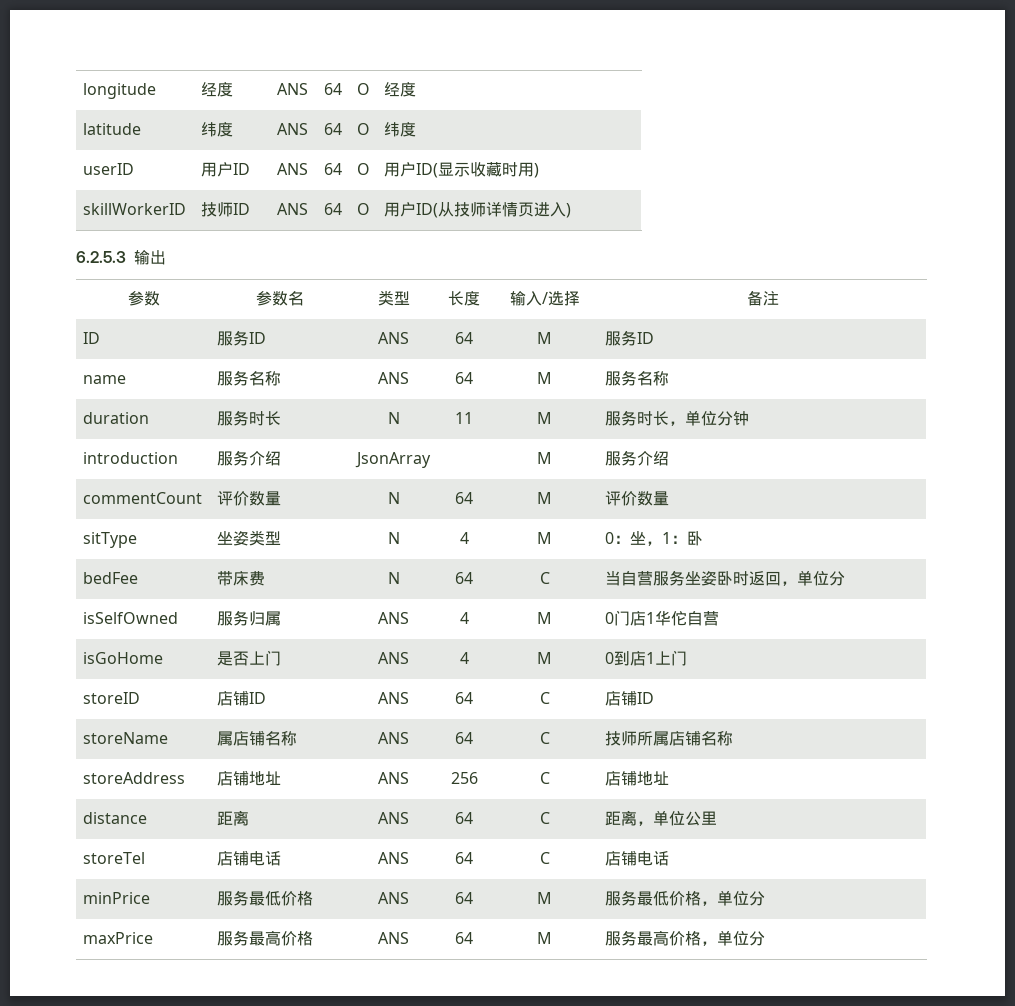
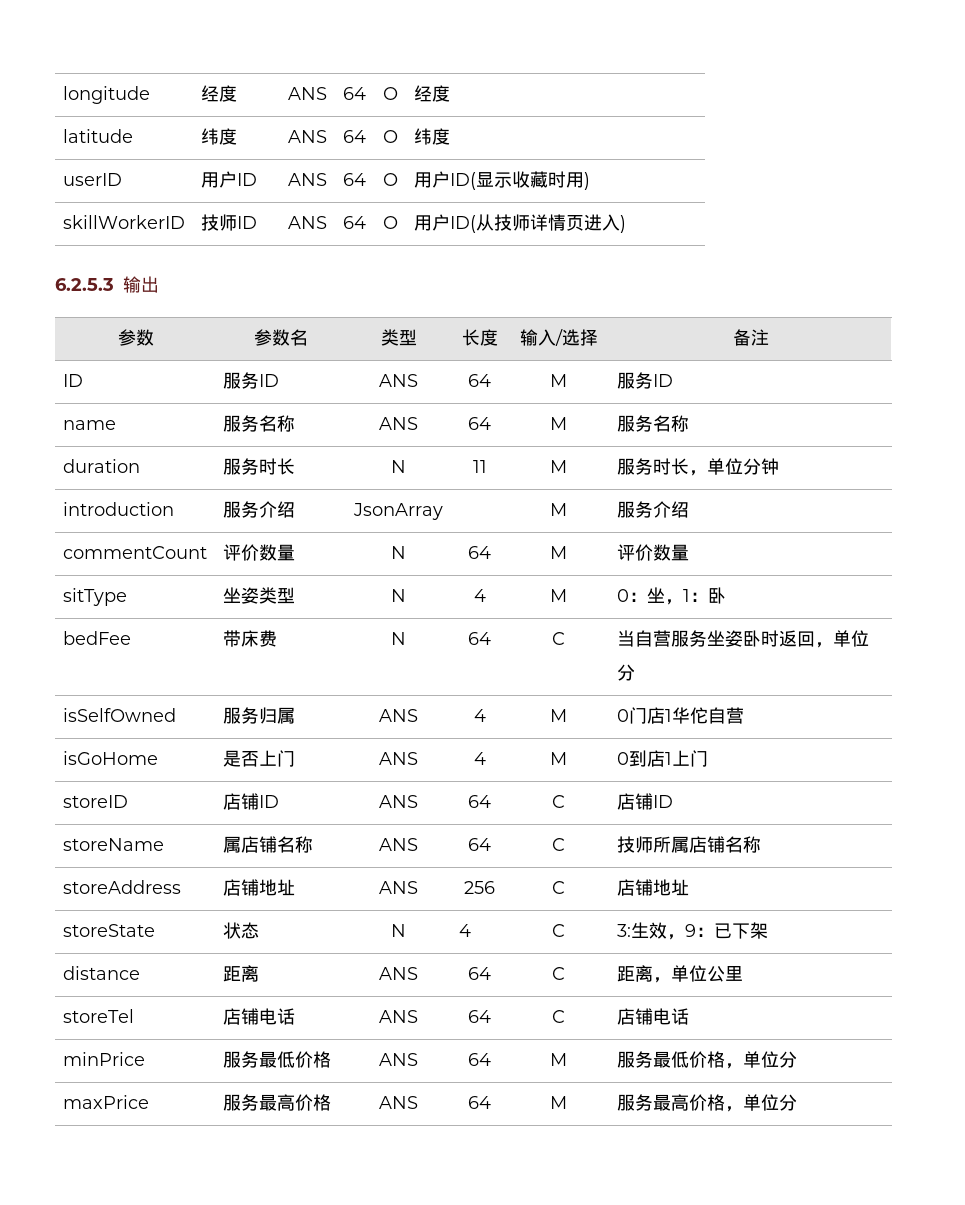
+ storeState | 状态 | N | 4 | C | 3:生效，9：已下架

